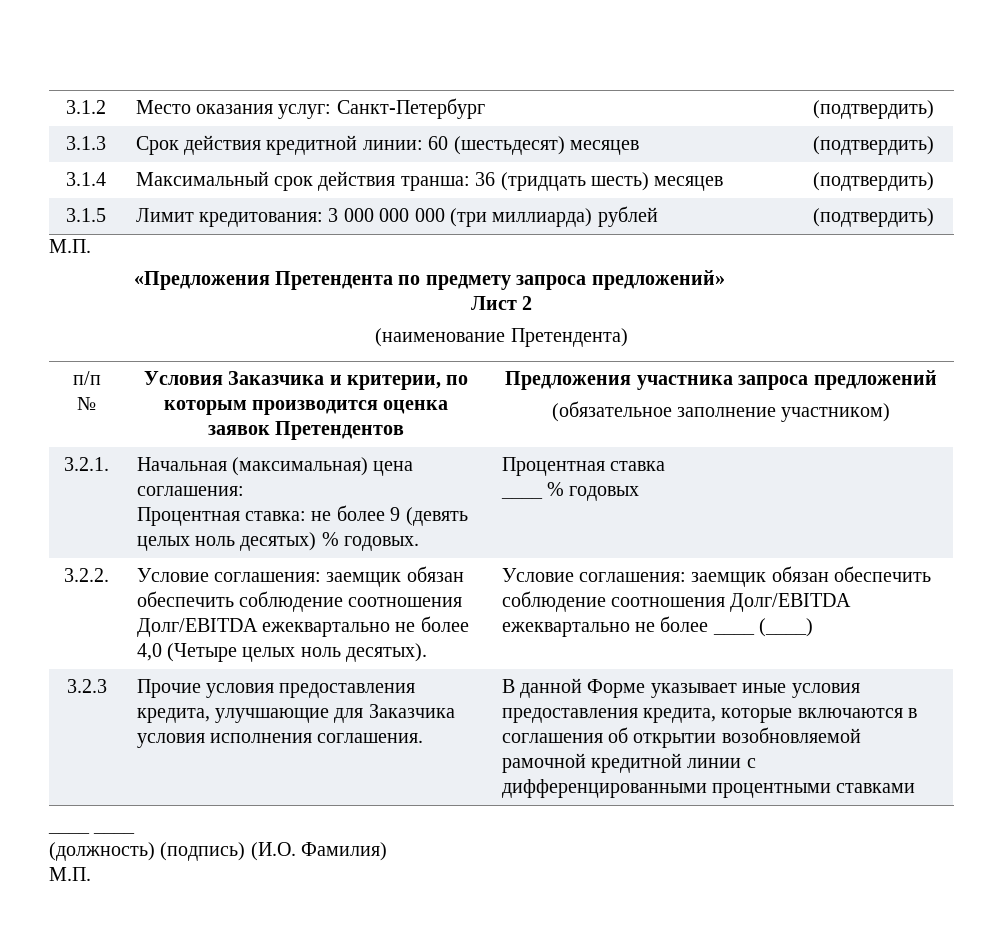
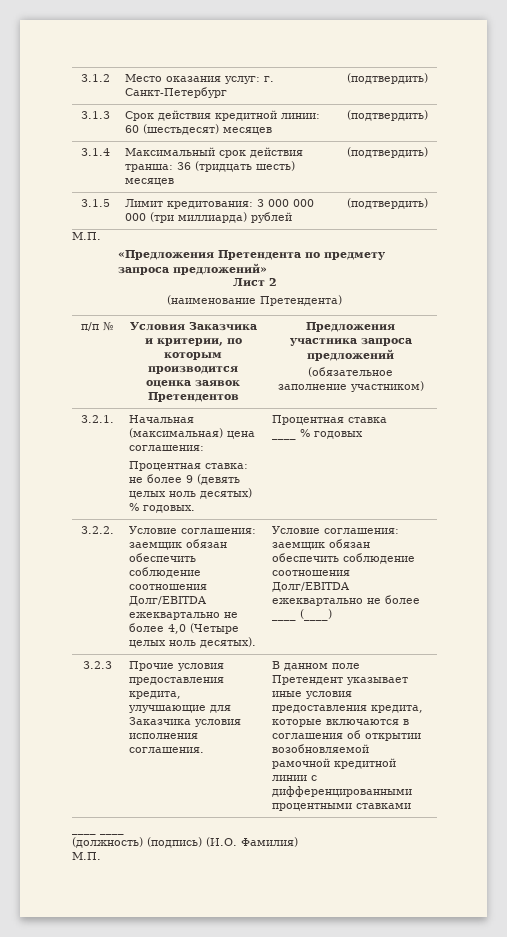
- 3.1.2 | Место оказания услуг: Санкт-Петербург | (подтвердить)
+ 3.1.2 | Место оказания услуг: г. Санкт-Петербург | (подтвердить)
- 3.2.3 | Прочие условия предоставления кредита, улучшающие для Заказчика условия исполнения соглашения. | В данной Форме указывает иные условия предоставления кредита, которые включаются в соглашения об открытии возобновляемой рамочной кредитной линии с дифференцированными процентными ставками
+ 3.2.3 | Прочие условия предоставления кредита, улучшающие для Заказчика условия исполнения соглашения. | В данном поле Претендент указывает иные условия предоставления кредита, которые включаются в соглашения об открытии возобновляемой рамочной кредитной линии с дифференцированными процентными ставками

